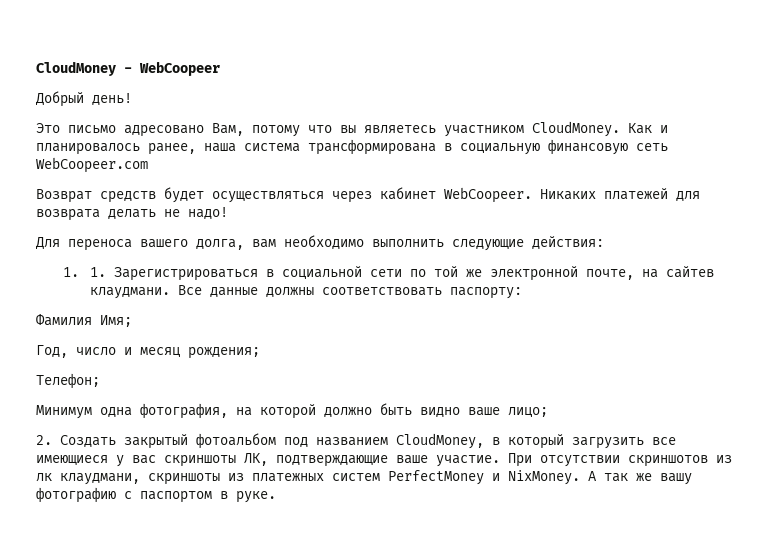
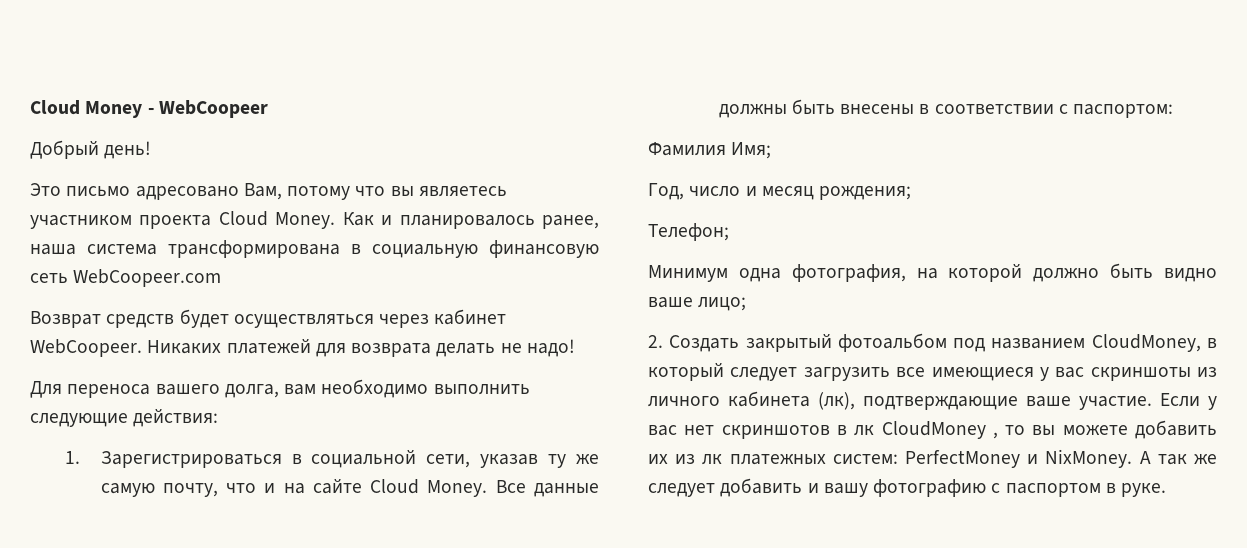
- CloudMoney - WebCoopeer
+ Cloud Money - WebCoopeer
- Это письмо адресовано Вам, потому что вы являетесь участником CloudMoney.
+ Это письмо адресовано Вам, потому что вы являетесь участником проекта Cloud Money.
- 1. 1. Зарегистрироваться в социальной сети по той же электронной почте, на сайтев клаудмани. Все данные должны соответствовать паспорту:
+ 1. Зарегистрироваться в социальной сети, указав ту же самую почту, что и на сайте Cloud Money. Все данные должны быть внесены в соответствии с паспортом:
- 2. Создать закрытый фотоальбом под названием CloudMoney, в который загрузить все имеющиеся у вас скриншоты ЛК, подтверждающие ваше участие. При отсутствии скриншотов из лк клаудмани, скриншоты из платежных систем PerfectMoney и NixMoney.
+ 2. Создать закрытый фотоальбом под названием CloudMoney, в который следует загрузить все имеющиеся у вас скриншоты из личного кабинета (лк), подтверждающие ваше участие. Если у вас нет скриншотов в лк CloudMoney , то вы можете добавить их из лк платежных систем: PerfectMoney и NixMoney.
- А так же вашу фотографию с паспортом в руке.
+ А так же следует добавить и вашу фотографию с паспортом в руке.

